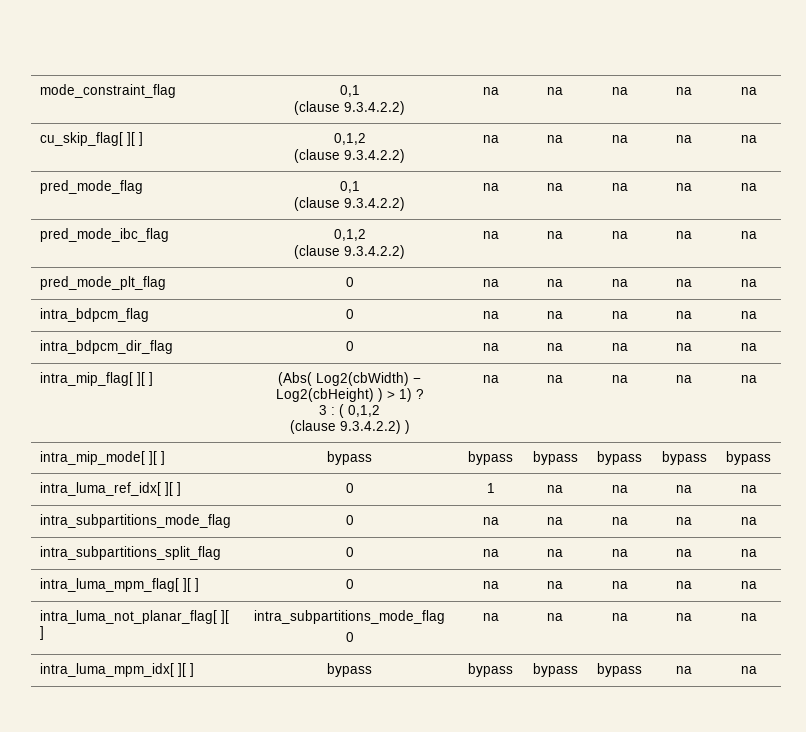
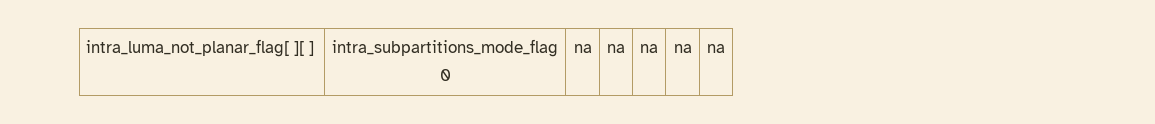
- mode_constraint_flag | 0,1
- (clause 9.3.4.2.2) | na | na | na | na | na
- cu_skip_flag[ ][ ] | 0,1,2
- (clause 9.3.4.2.2) | na | na | na | na | na
- pred_mode_flag | 0,1
- (clause 9.3.4.2.2) | na | na | na | na | na
- pred_mode_ibc_flag | 0,1,2
- (clause 9.3.4.2.2) | na | na | na | na | na
- pred_mode_plt_flag | 0 | na | na | na | na | na
- intra_bdpcm_flag | 0 | na | na | na | na | na
- intra_bdpcm_dir_flag | 0 | na | na | na | na | na
- intra_mip_flag[ ][ ] | (Abs( Log2(cbWidth) − Log2(cbHeight) ) > 1) ?
- 3 : ( 0,1,2
- (clause 9.3.4.2.2) ) | na | na | na | na | na
- intra_mip_mode[ ][ ] | bypass | bypass | bypass | bypass | bypass | bypass
- intra_luma_ref_idx[ ][ ] | 0 | 1 | na | na | na | na
- intra_subpartitions_mode_flag | 0 | na | na | na | na | na
- intra_subpartitions_split_flag | 0 | na | na | na | na | na
- intra_luma_mpm_flag[ ][ ] | 0 | na | na | na | na | na
- intra_luma_mpm_idx[ ][ ] | bypass | bypass | bypass | bypass | na | na

